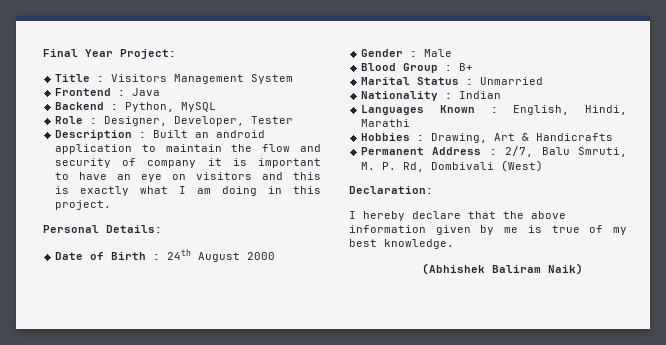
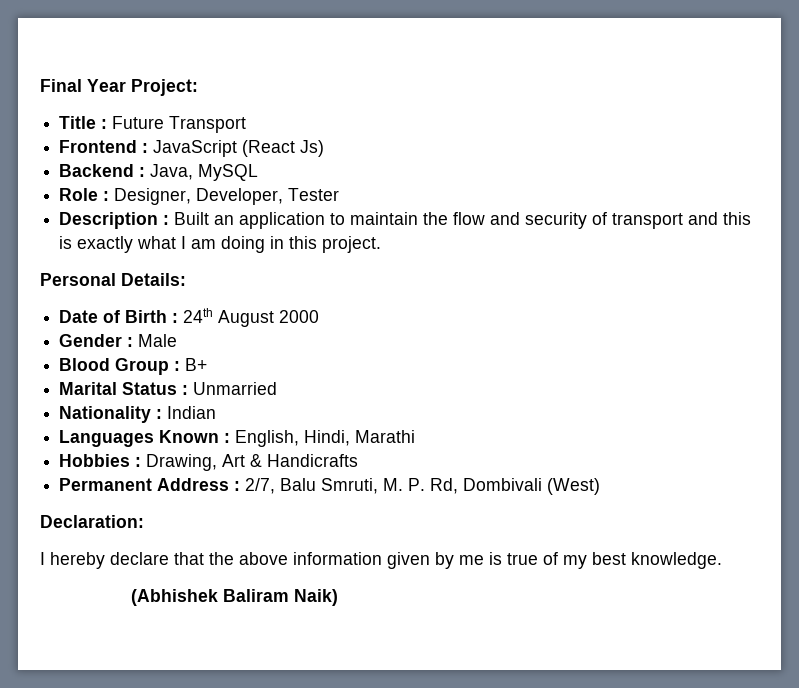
- Title : Visitors Management System
+ Title : Future Transport
- Frontend : Java
+ Frontend : JavaScript (React Js)
- Backend : Python, MySQL
+ Backend : Java, MySQL
- Description : Built an android application to maintain the flow and security of company it is important to have an eye on visitors and this is exactly what I am doing in this project.
+ Description : Built an application to maintain the flow and security of transport and this is exactly what I am doing in this project.

